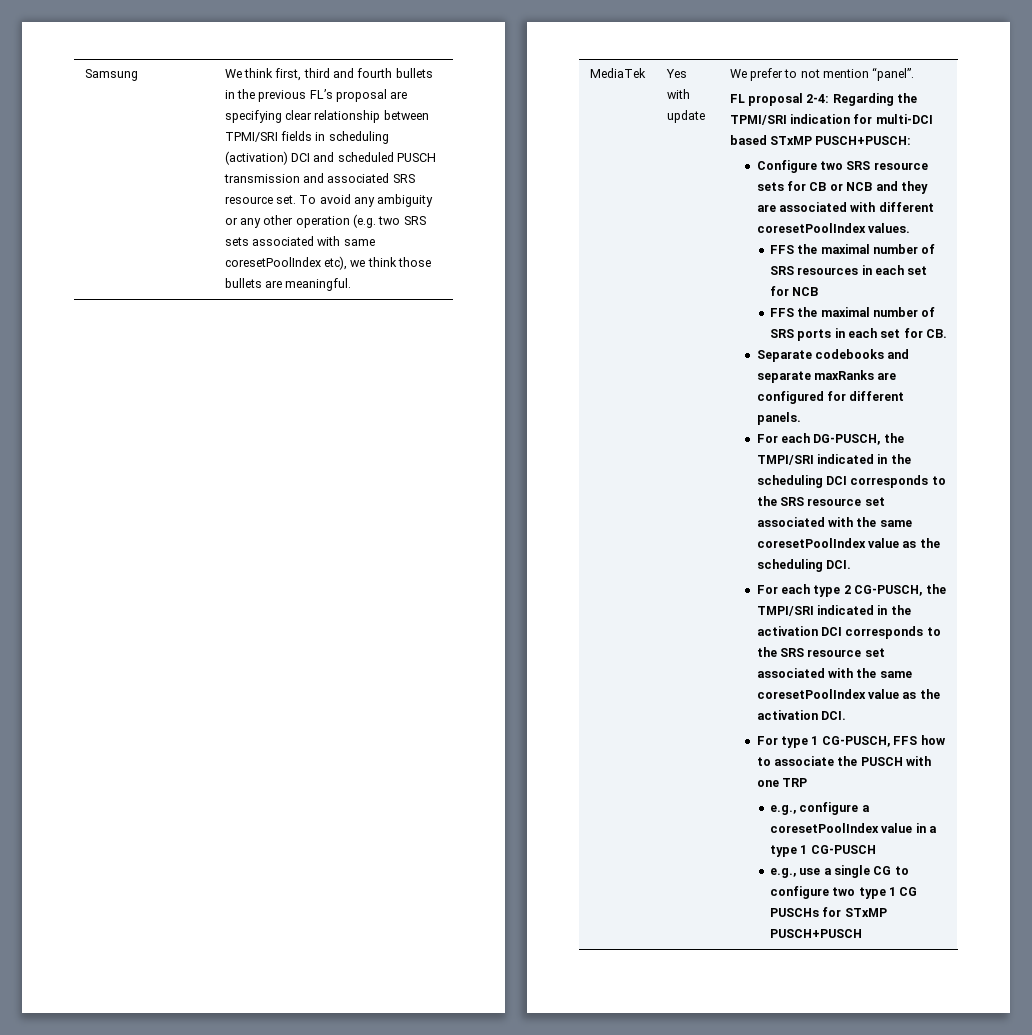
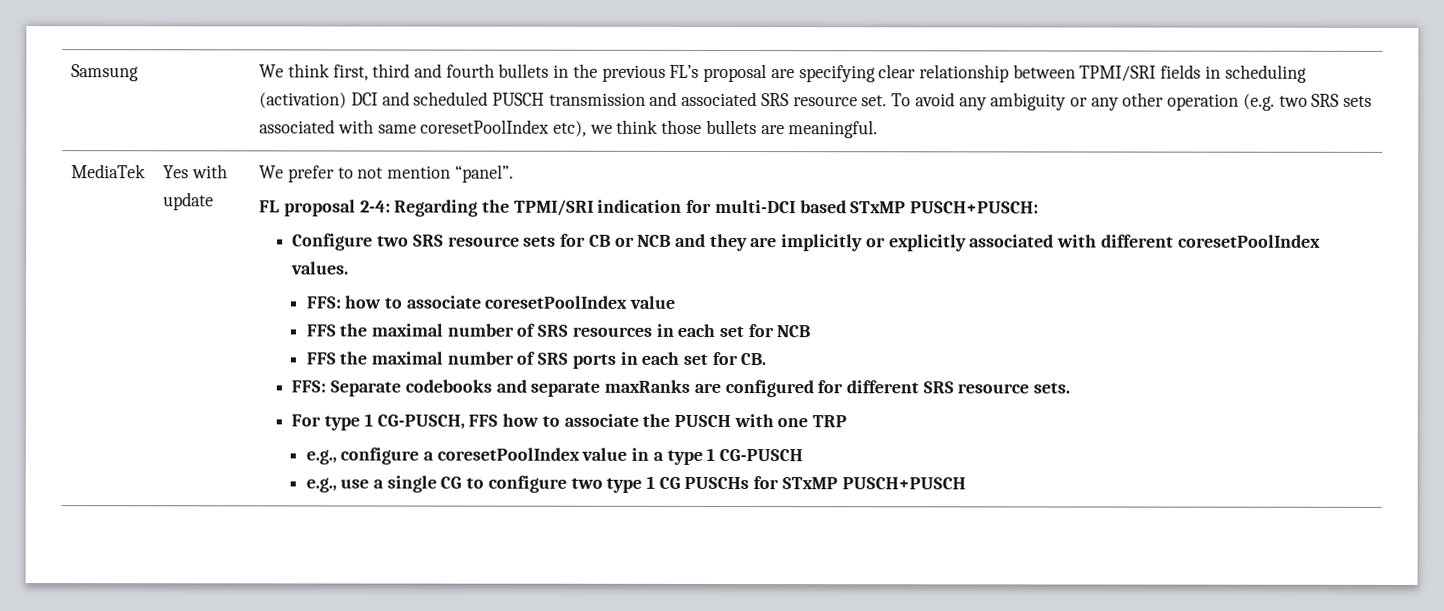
- Configure two SRS resource sets for CB or NCB and they are associated with different coresetPoolIndex values.
+ Configure two SRS resource sets for CB or NCB and they are implicitly or explicitly associated with different coresetPoolIndex values.
+ FFS: how to associate coresetPoolIndex value
- Separate codebooks and separate maxRanks are configured for different panels.
- For each DG-PUSCH, the TMPI/SRI indicated in the scheduling DCI corresponds to the SRS resource set associated with the same coresetPoolIndex value as the scheduling DCI.
- For each type 2 CG-PUSCH, the TMPI/SRI indicated in the activation DCI corresponds to the SRS resource set associated with the same coresetPoolIndex value as the activation DCI.
+ FFS: Separate codebooks and separate maxRanks are configured for different SRS resource sets.

